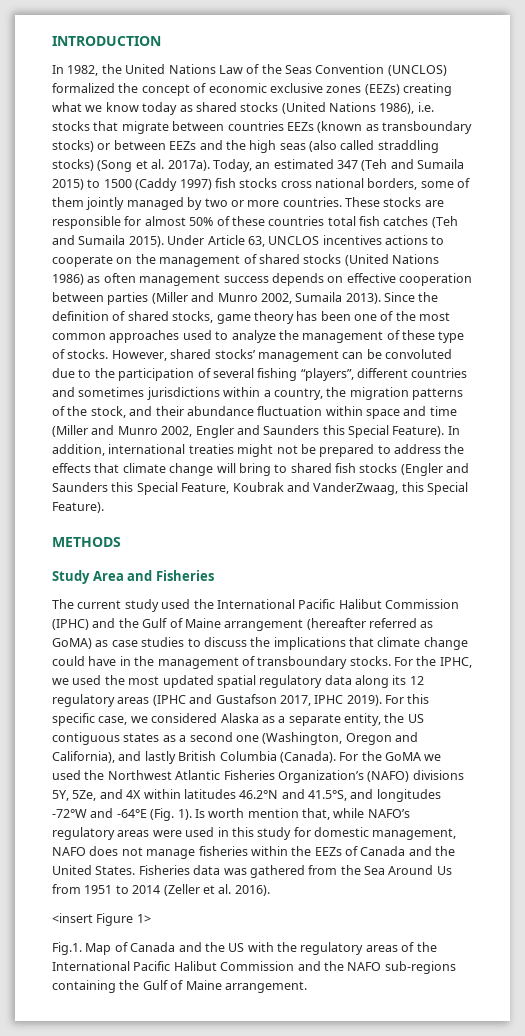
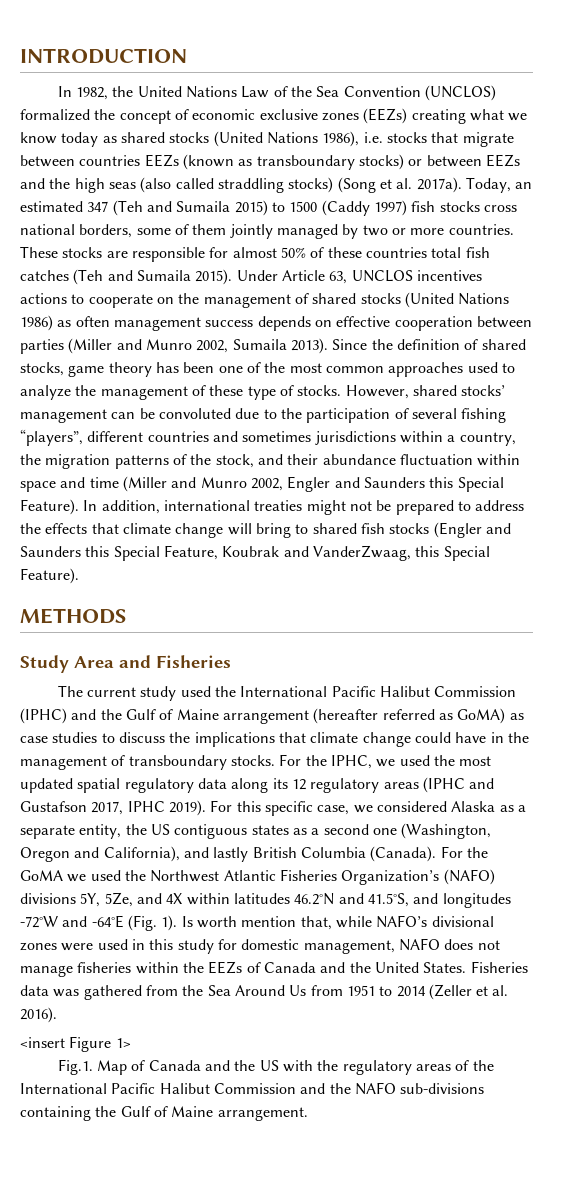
- In 1982, the United Nations Law of the Seas Convention (UNCLOS) formalized the concept of economic exclusive zones (EEZs) creating what we know today as shared stocks (United Nations 1986), i.e. stocks that migrate between countries EEZs (known as transboundary stocks) or between EEZs and the high seas (also called straddling stocks) (Song et al. 2017a).
+ In 1982, the United Nations Law of the Sea Convention (UNCLOS) formalized the concept of economic exclusive zones (EEZs) creating what we know today as shared stocks (United Nations 1986), i.e. stocks that migrate between countries EEZs (known as transboundary stocks) or between EEZs and the high seas (also called straddling stocks) (Song et al. 2017a).
- Is worth mention that, while NAFO’s regulatory areas were used in this study for domestic management, NAFO does not manage fisheries within the EEZs of Canada and the United States.
+ Is worth mention that, while NAFO’s divisional zones were used in this study for domestic management, NAFO does not manage fisheries within the EEZs of Canada and the United States.
- Fig.1. Map of Canada and the US with the regulatory areas of the International Pacific Halibut Commission and the NAFO sub-regions containing the Gulf of Maine arrangement.
+ Fig.1. Map of Canada and the US with the regulatory areas of the International Pacific Halibut Commission and the NAFO sub-divisions containing the Gulf of Maine arrangement.

